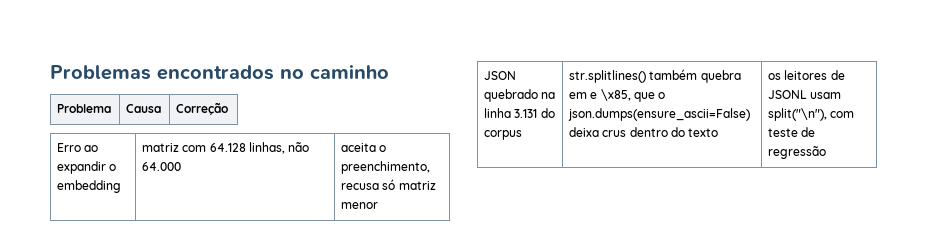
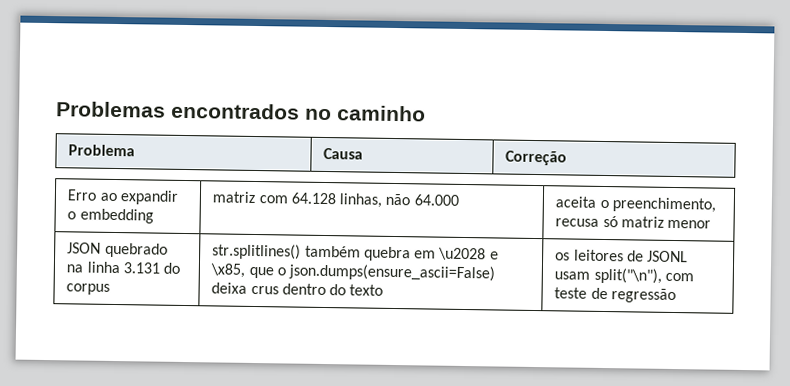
- JSON quebrado na linha 3.131 do corpus | str.splitlines() também quebra em e \x85, que o json.dumps(ensure_ascii=False) deixa crus dentro do texto | os leitores de JSONL usam split("\n"), com teste de regressão
+ JSON quebrado na linha 3.131 do corpus | str.splitlines() também quebra em \u2028 e \x85, que o json.dumps(ensure_ascii=False) deixa crus dentro do texto | os leitores de JSONL usam split("\n"), com teste de regressão

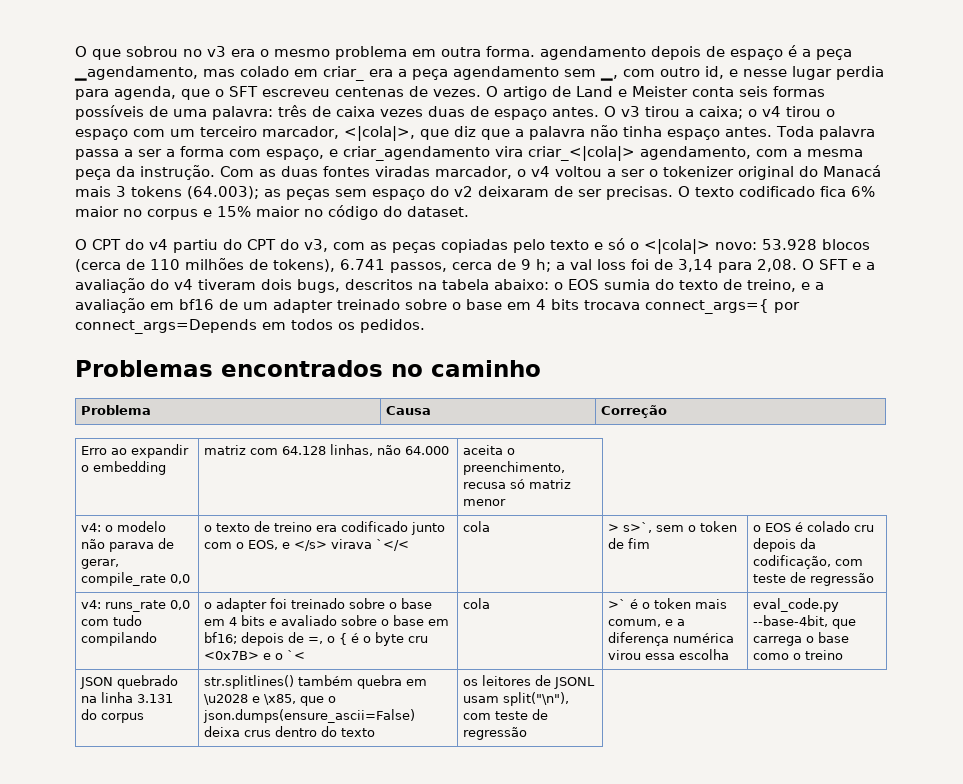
+ O que sobrou no v3 era o mesmo problema em outra forma. agendamento depois de espaço é a peça ▁agendamento, mas colado em criar_ era a peça agendamento sem ▁, com outro id, e nesse lugar perdia para agenda, que o SFT escreveu centenas de vezes. O artigo de Land e Meister conta seis formas possíveis de uma palavra: três de caixa vezes duas de espaço antes. O v3 tirou a caixa; o v4 tirou o espaço com um terceiro marcador, <|cola|>, que diz que a palavra não tinha espaço antes. Toda palavra passa a ser a forma com espaço, e criar_agendamento vira criar_<|cola|> agendamento, com a mesma peça da instrução. Com as duas fontes viradas marcador, o v4 voltou a ser o tokenizer original do Manacá mais 3 tokens (64.003); as peças sem espaço do v2 deixaram de ser precisas. O texto codificado fica 6% maior no corpus e 15% maior no código do dataset.
+ O CPT do v4 partiu do CPT do v3, com as peças copiadas pelo texto e só o <|cola|> novo: 53.928 blocos (cerca de 110 milhões de tokens), 6.741 passos, cerca de 9 h; a val loss foi de 3,14 para 2,08. O SFT e a avaliação do v4 tiveram dois bugs, descritos na tabela abaixo: o EOS sumia do texto de treino, e a avaliação em bf16 de um adapter treinado sobre o base em 4 bits trocava connect_args={ por connect_args=Depends em todos os pedidos.
+ v4: o modelo não parava de gerar, compile_rate 0,0 | o texto de treino era codificado junto com o EOS, e </s> virava `</< | cola | > s>`, sem o token de fim | o EOS é colado cru depois da codificação, com teste de regressão
+ v4: runs_rate 0,0 com tudo compilando | o adapter foi treinado sobre o base em 4 bits e avaliado sobre o base em bf16; depois de =, o { é o byte cru <0x7B> e o `< | cola | >` é o token mais comum, e a diferença numérica virou essa escolha | eval_code.py --base-4bit, que carrega o base como o treino

